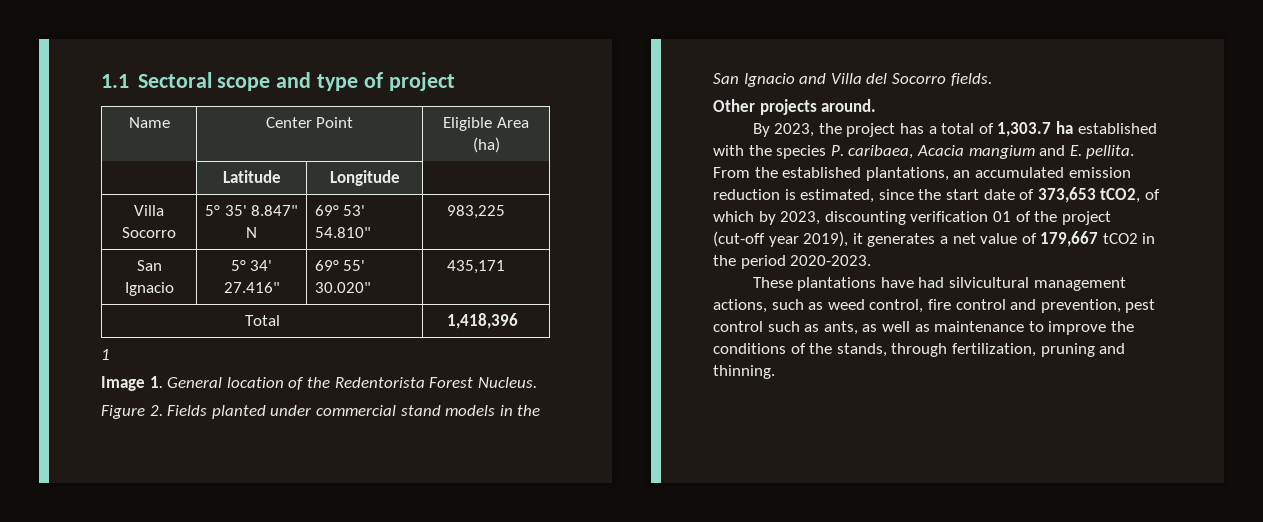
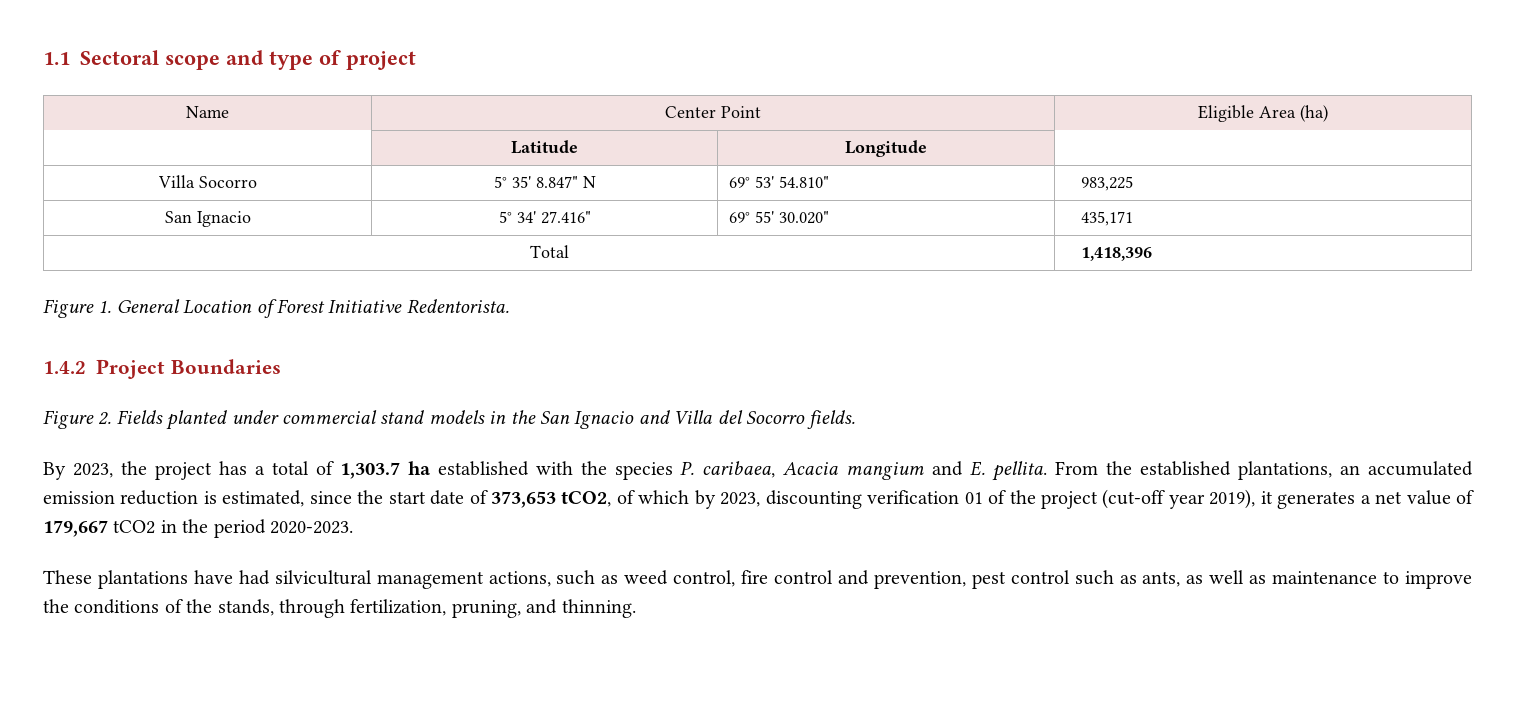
  Total | 1,418,396
- 1
- Image 1. General location of the Redentorista Forest Nucleus.
+ Figure 1. General Location of Forest Initiative Redentorista.
+ 1.4.2 Project Boundaries
- Other projects around.
- These plantations have had silvicultural management actions, such as weed control, fire control and prevention, pest control such as ants, as well as maintenance to improve the conditions of the stands, through fertilization, pruning and thinning.
+ These plantations have had silvicultural management actions, such as weed control, fire control and prevention, pest control such as ants, as well as maintenance to improve the conditions of the stands, through fertilization, pruning, and thinning.

